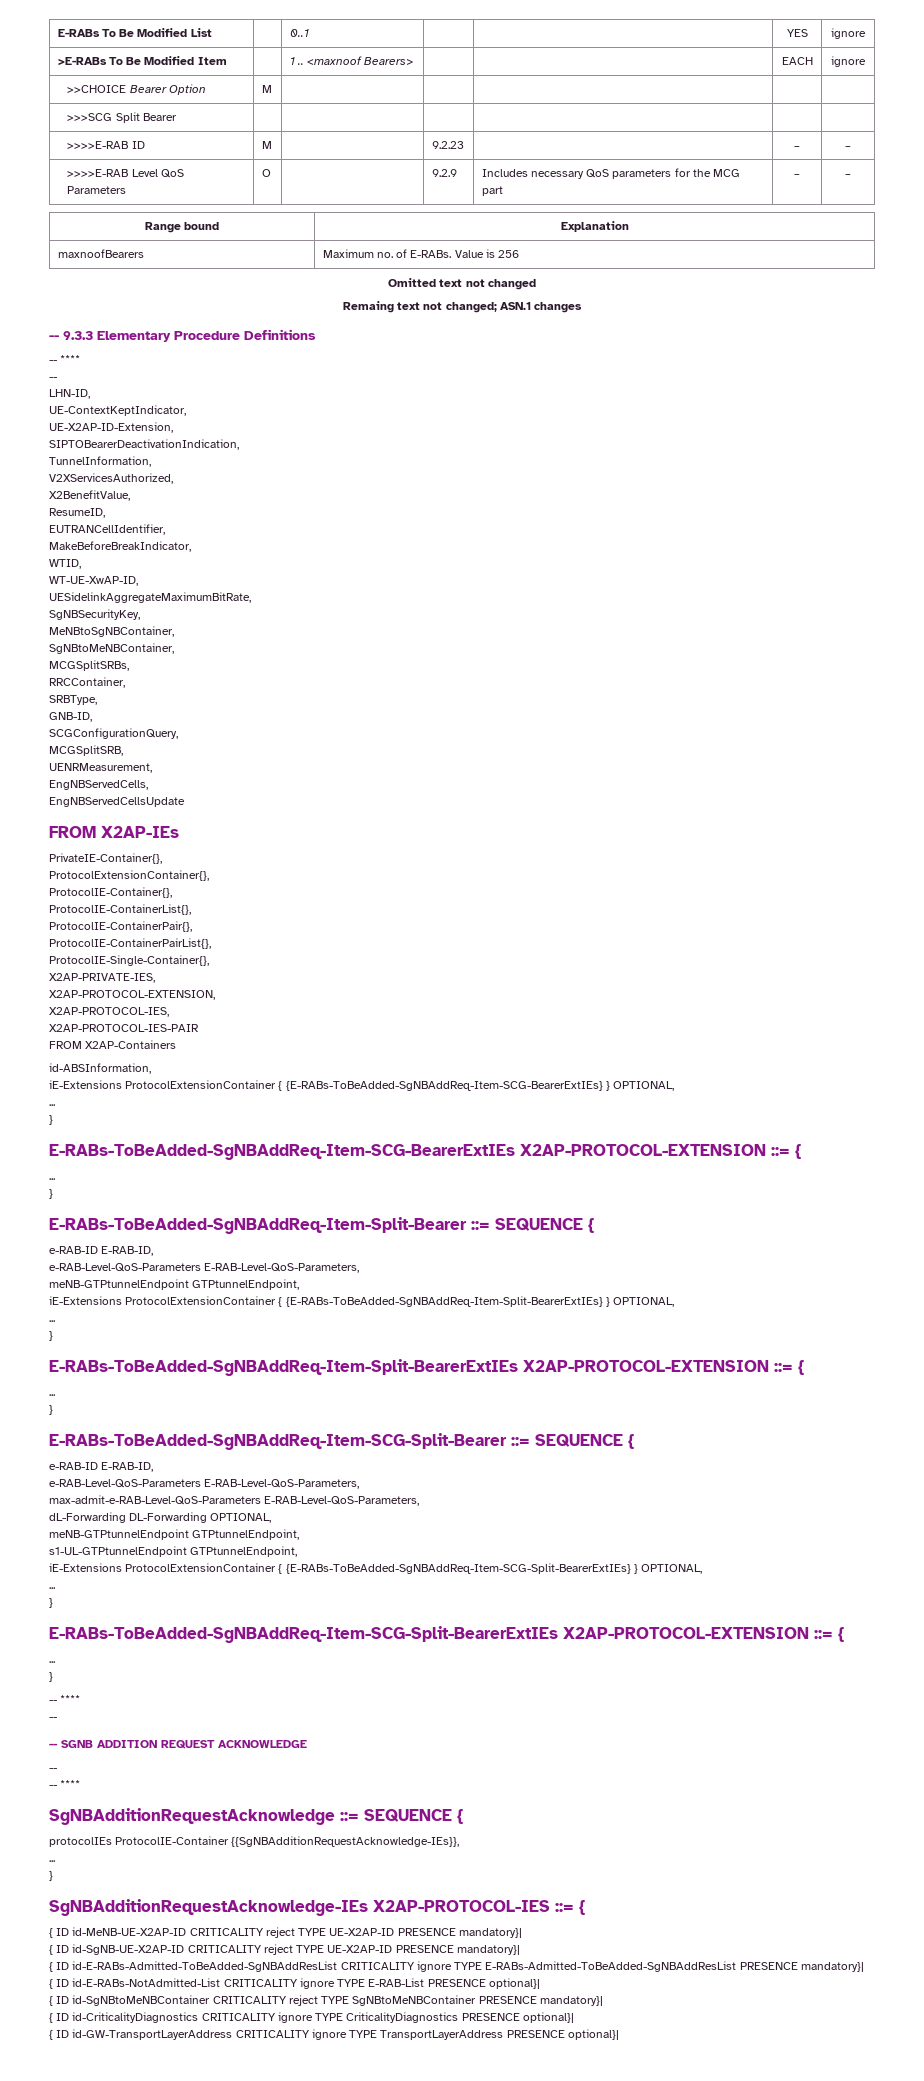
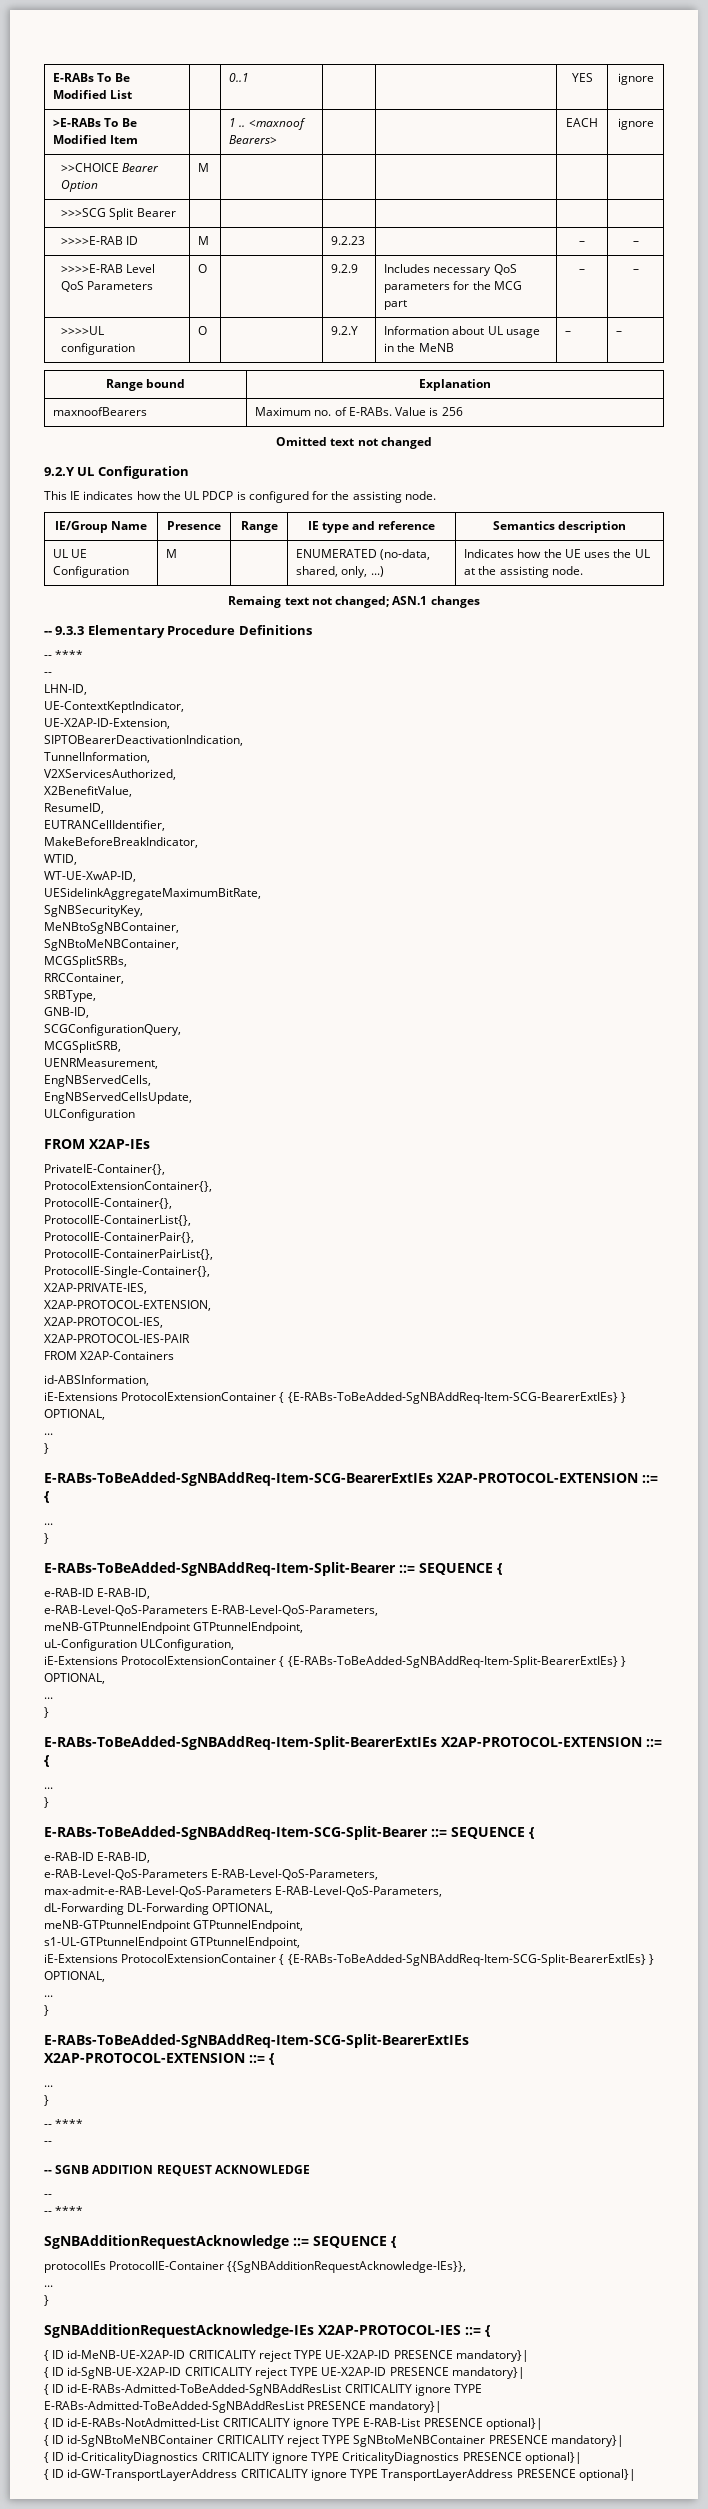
+ >>>>UL configuration | O | | 9.2.Y | Information about UL usage in the MeNB | – | –
+ 9.2.Y UL Configuration
+ This IE indicates how the UL PDCP is configured for the assisting node.
+ IE/Group Name | Presence | Range | IE type and reference | Semantics description
+ UL UE Configuration | M | | ENUMERATED (no-data, shared, only, ...) | Indicates how the UE uses the UL at the assisting node.
- EngNBServedCellsUpdate
+ EngNBServedCellsUpdate,
+ ULConfiguration
+ uL-Configuration ULConfiguration,

